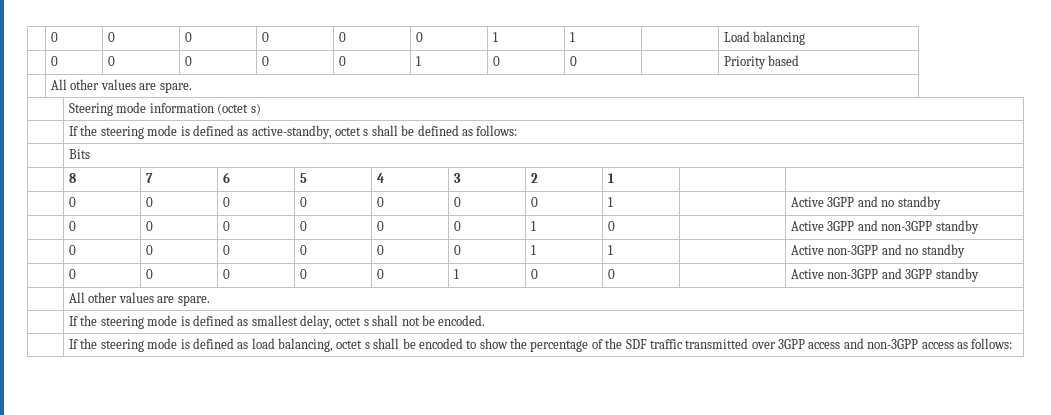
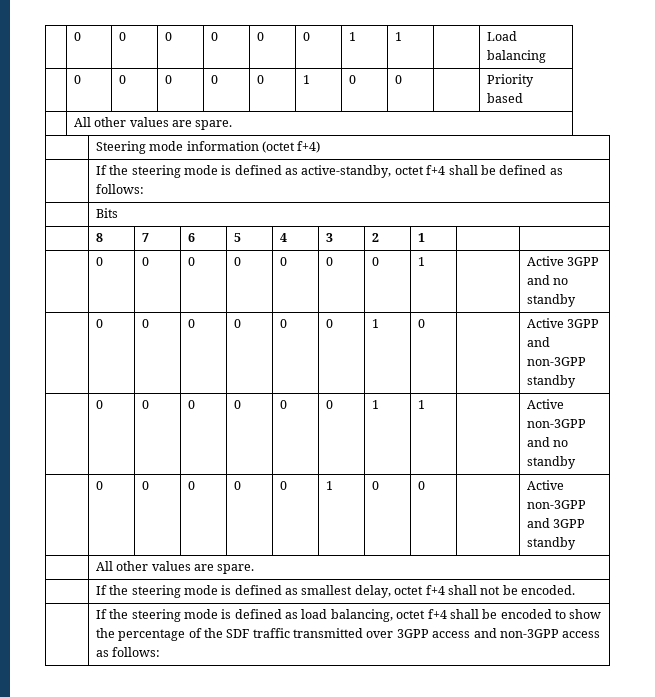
- | Steering mode information (octet s)
+ | Steering mode information (octet f+4)
- | If the steering mode is defined as active-standby, octet s shall be defined as follows:
+ | If the steering mode is defined as active-standby, octet f+4 shall be defined as follows:
- | If the steering mode is defined as smallest delay, octet s shall not be encoded.
+ | If the steering mode is defined as smallest delay, octet f+4 shall not be encoded.
- | If the steering mode is defined as load balancing, octet s shall be encoded to show the percentage of the SDF traffic transmitted over 3GPP access and non-3GPP access as follows:
+ | If the steering mode is defined as load balancing, octet f+4 shall be encoded to show the percentage of the SDF traffic transmitted over 3GPP access and non-3GPP access as follows:

